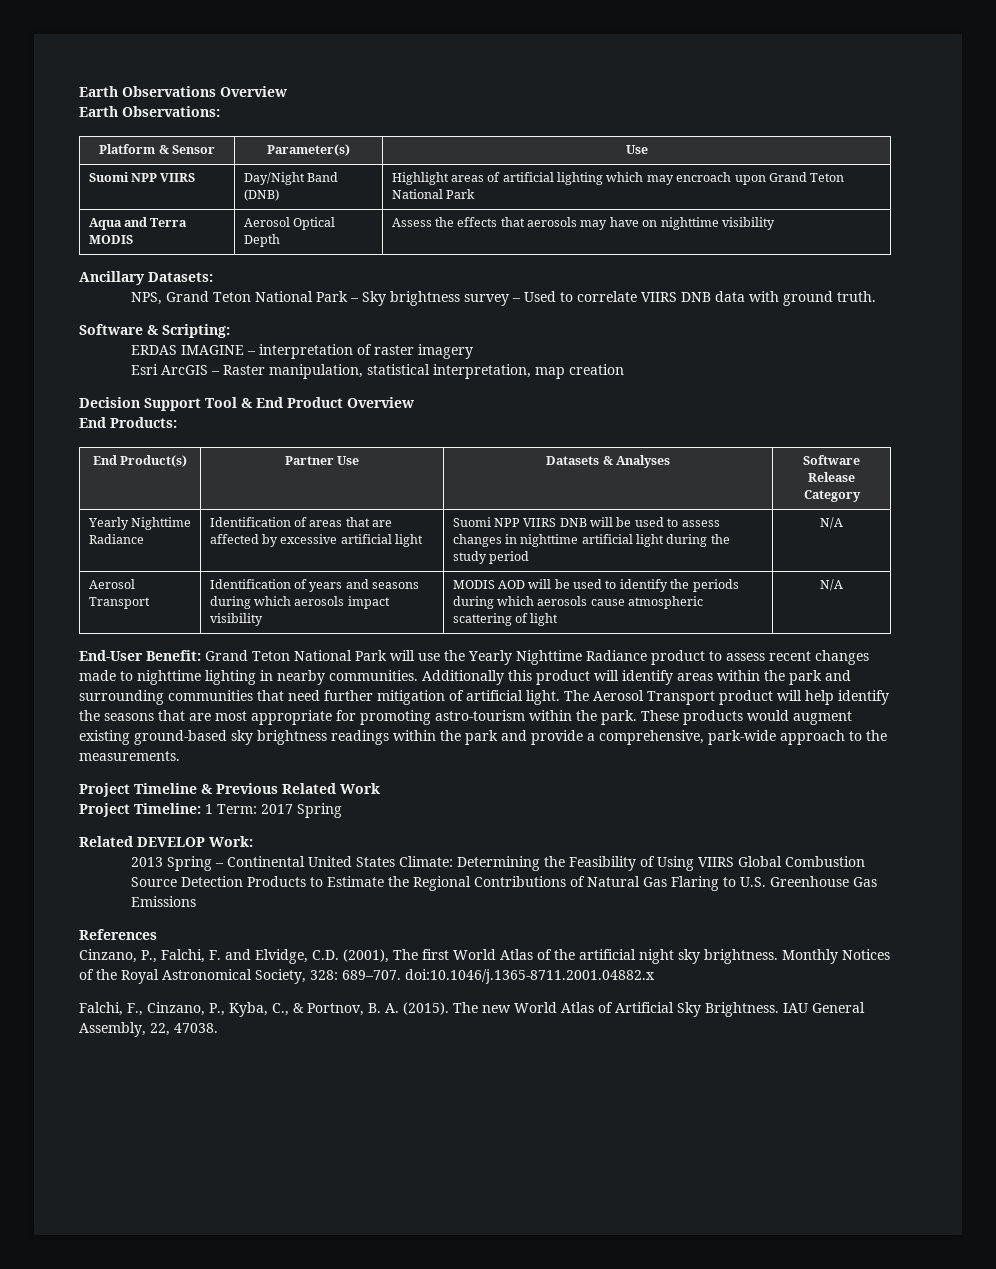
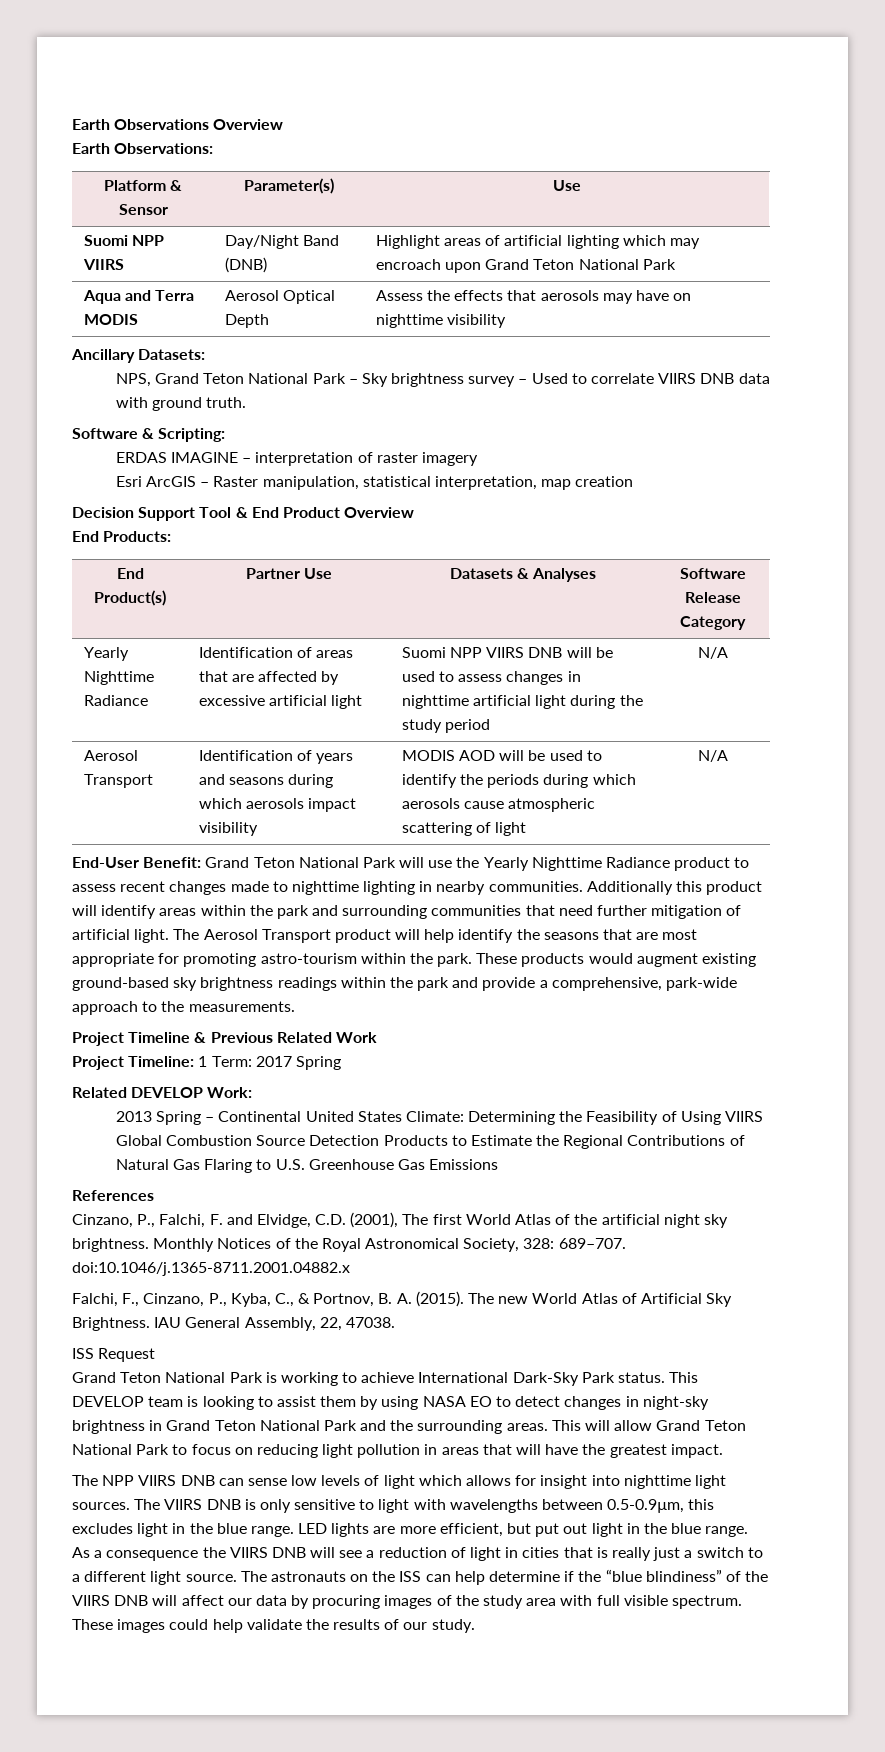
+ ISS Request
+ Grand Teton National Park is working to achieve International Dark-Sky Park status. This DEVELOP team is looking to assist them by using NASA EO to detect changes in night-sky brightness in Grand Teton National Park and the surrounding areas. This will allow Grand Teton National Park to focus on reducing light pollution in areas that will have the greatest impact.
+ The NPP VIIRS DNB can sense low levels of light which allows for insight into nighttime light sources. The VIIRS DNB is only sensitive to light with wavelengths between 0.5-0.9µm, this excludes light in the blue range. LED lights are more efficient, but put out light in the blue range. As a consequence the VIIRS DNB will see a reduction of light in cities that is really just a switch to a different light source. The astronauts on the ISS can help determine if the “blue blindiness” of the VIIRS DNB will affect our data by procuring images of the study area with full visible spectrum. These images could help validate the results of our study.

